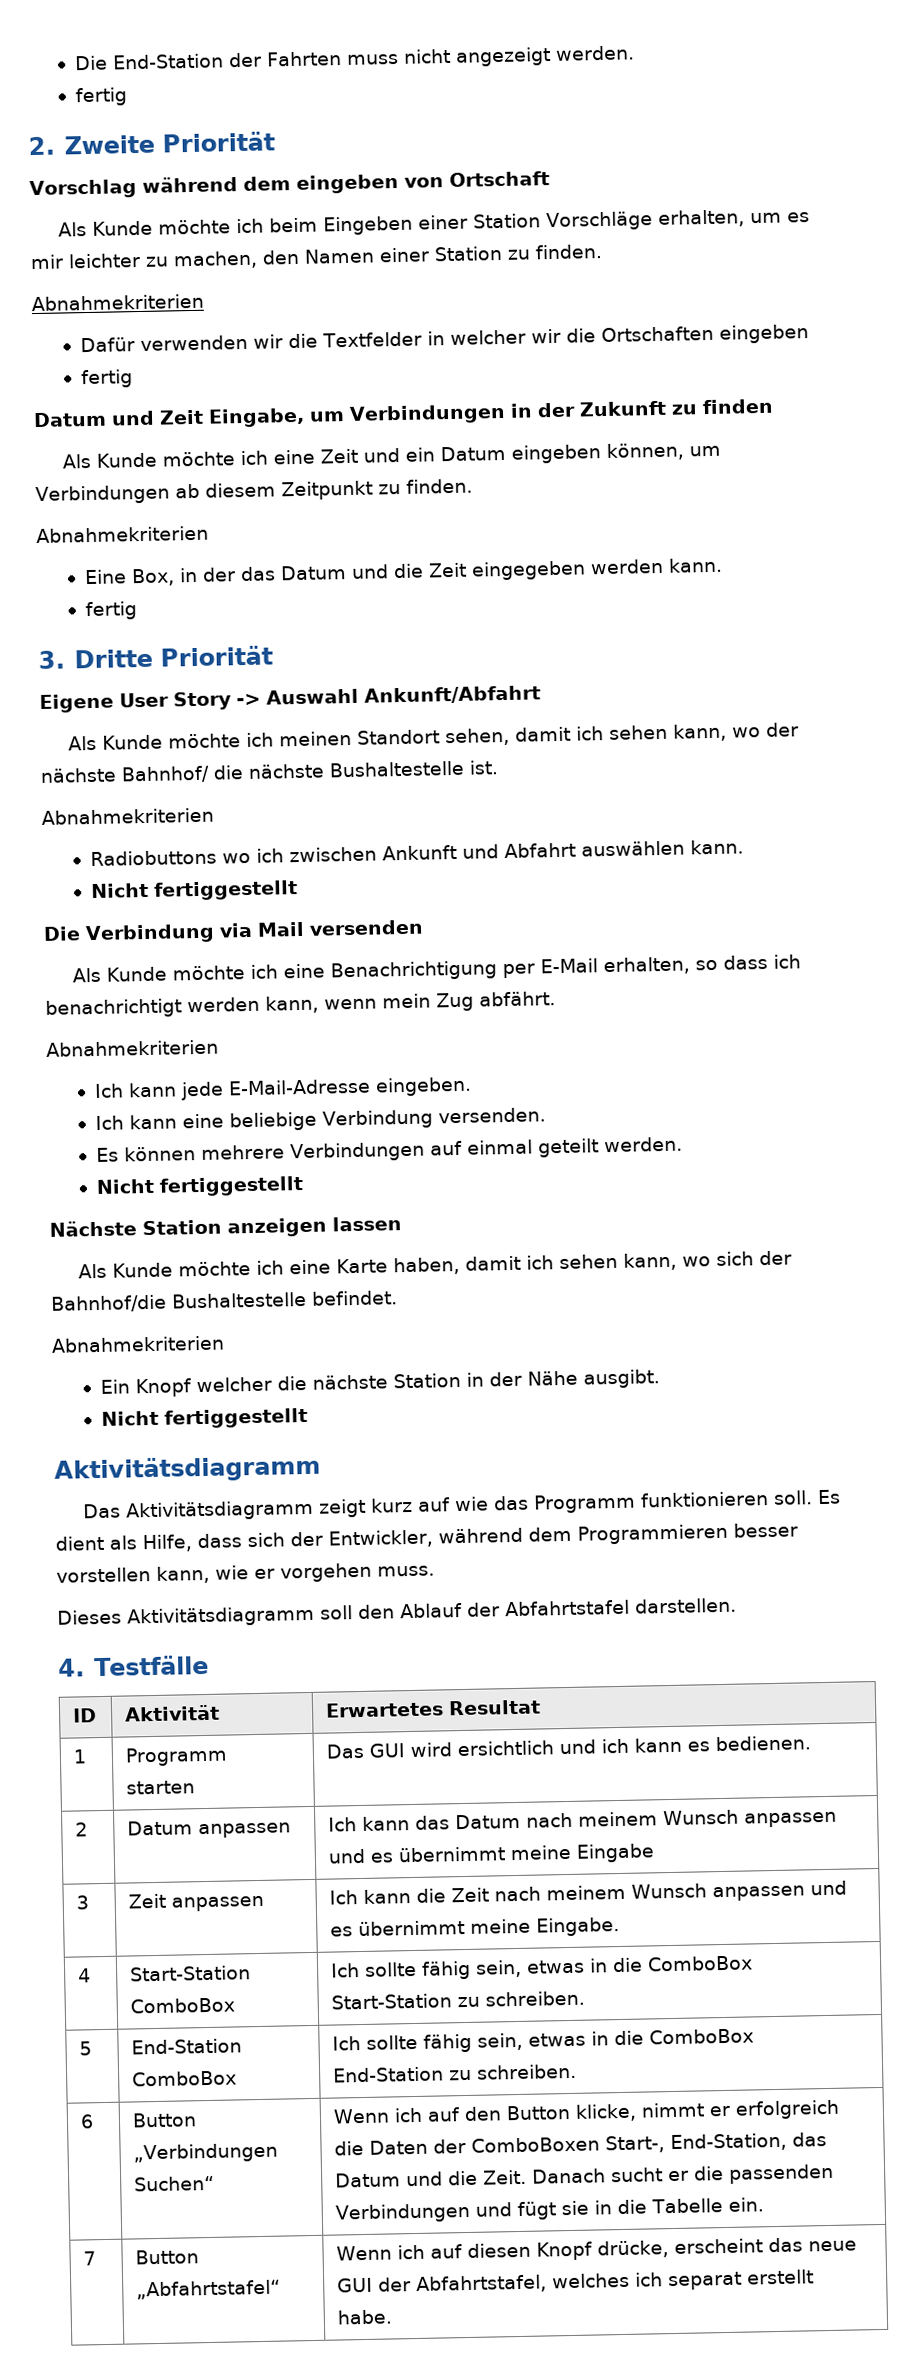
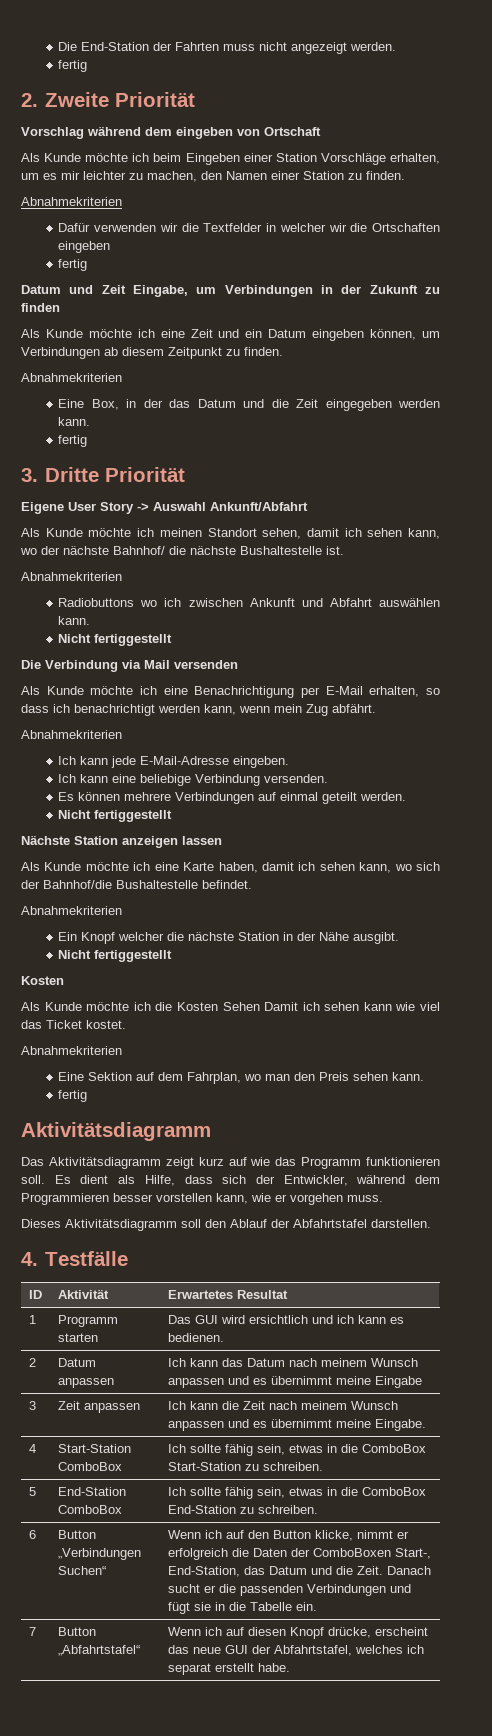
  Ein Knopf welcher die nächste Station in der Nähe ausgibt.
  Nicht fertiggestellt
+ Kosten
+ Als Kunde möchte ich die Kosten Sehen Damit ich sehen kann wie viel das Ticket kostet.
+ Abnahmekriterien
+ Eine Sektion auf dem Fahrplan, wo man den Preis sehen kann.
+ fertig

